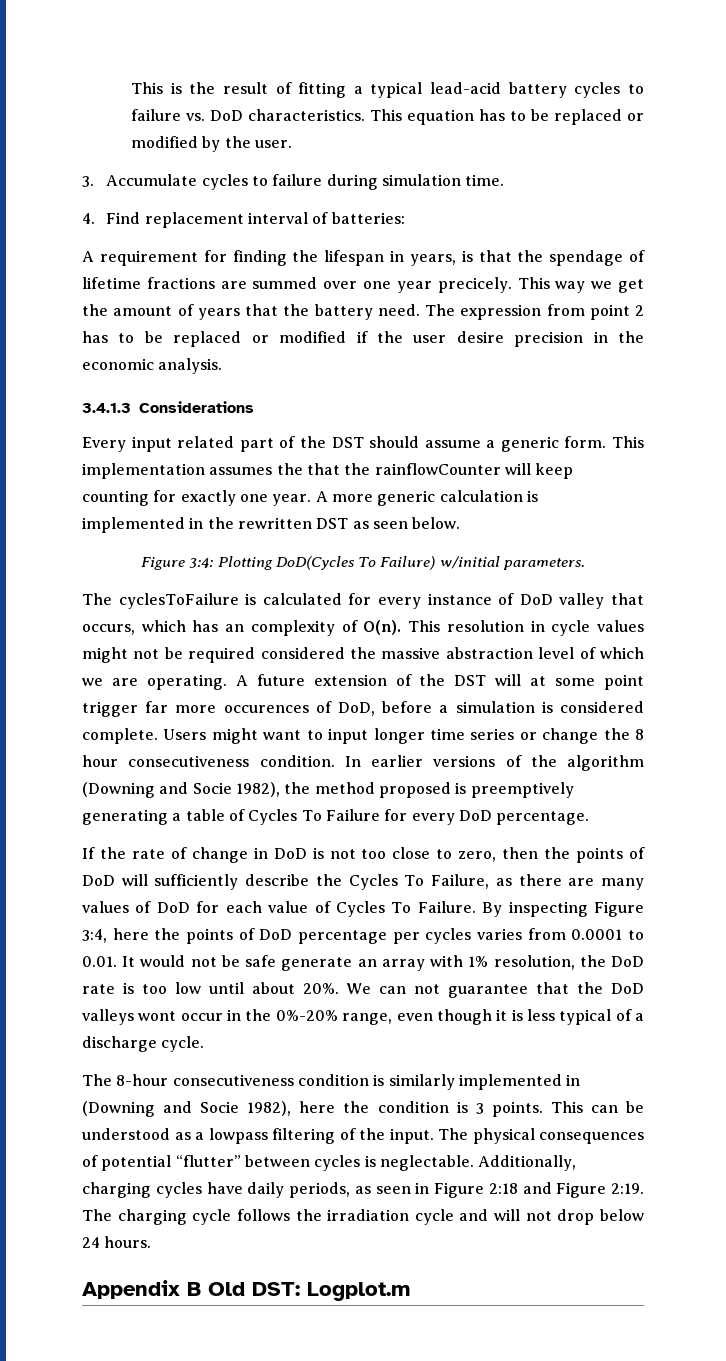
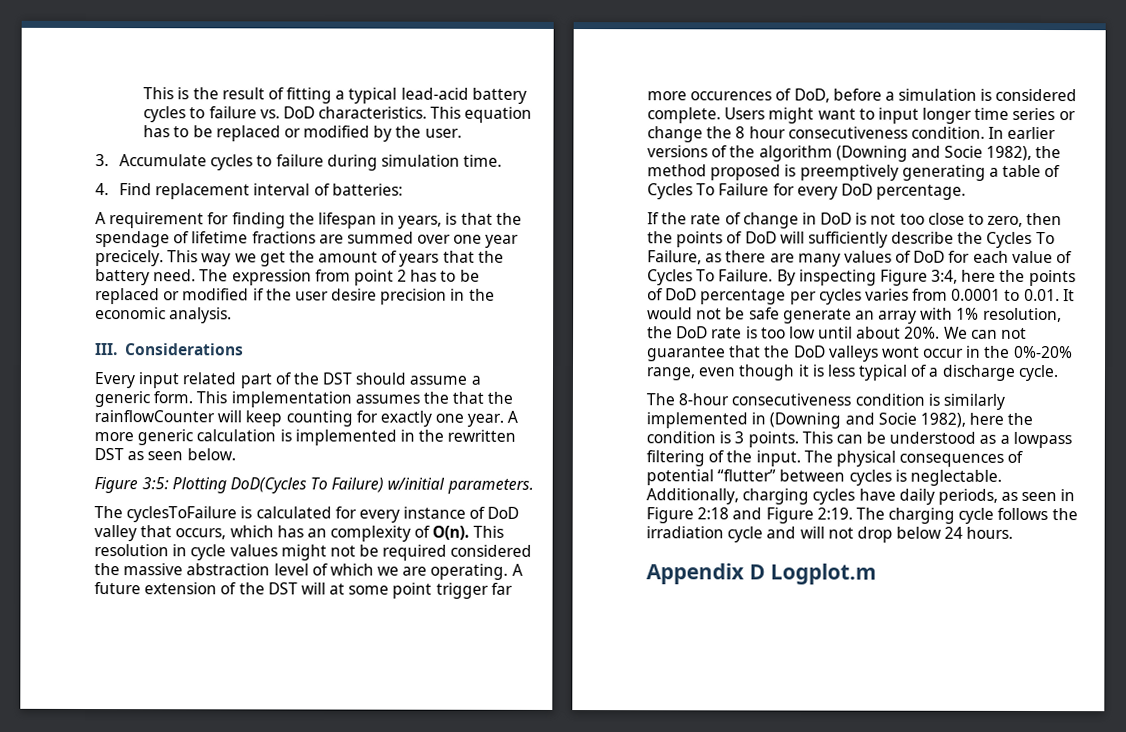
- 3.4.1.3 Considerations
+ III. Considerations
- Figure 3:4: Plotting DoD(Cycles To Failure) w/initial parameters.
+ Figure 3:5: Plotting DoD(Cycles To Failure) w/initial parameters.
- Appendix B Old DST: Logplot.m
+ Appendix D Logplot.m

